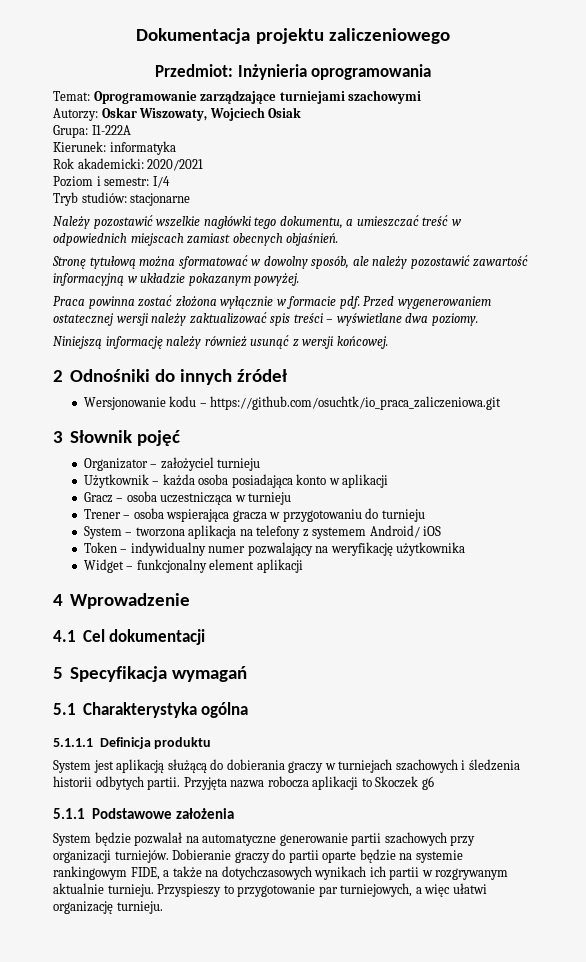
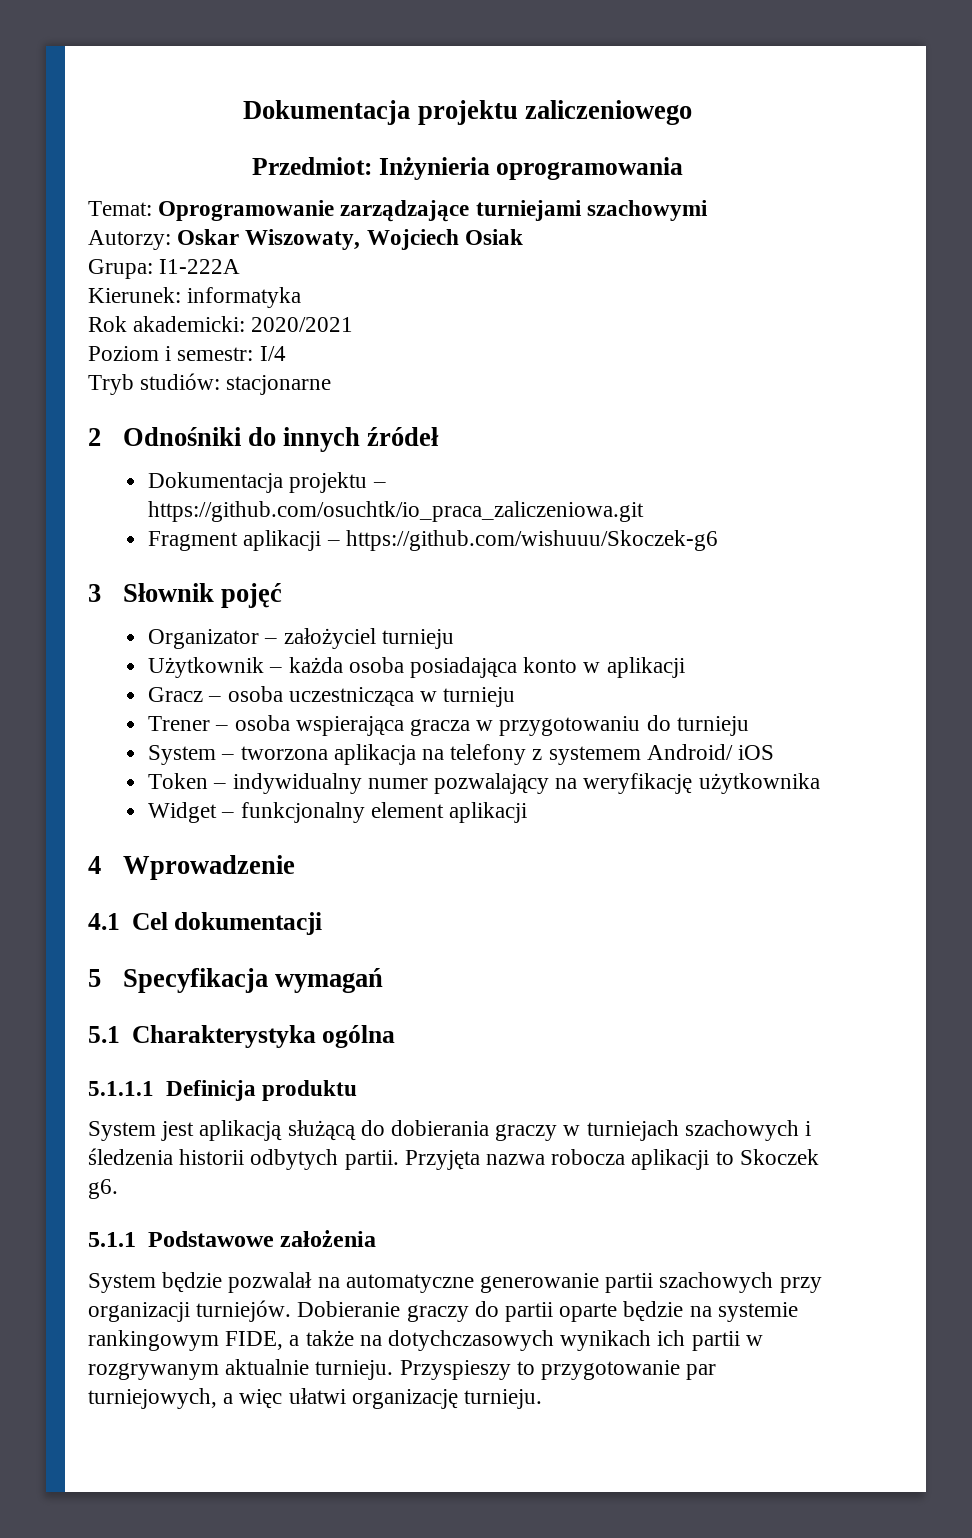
- Należy pozostawić wszelkie nagłówki tego dokumentu, a umieszczać treść w odpowiednich miejscach zamiast obecnych objaśnień.
- Stronę tytułową można sformatować w dowolny sposób, ale należy pozostawić zawartość informacyjną w układzie pokazanym powyżej.
- Praca powinna zostać złożona wyłącznie w formacie pdf. Przed wygenerowaniem ostatecznej wersji należy zaktualizować spis treści – wyświetlane dwa poziomy.
- Niniejszą informację należy również usunąć z wersji końcowej.
- Wersjonowanie kodu – https://github.com/osuchtk/io_praca_zaliczeniowa.git
+ Dokumentacja projektu – https://github.com/osuchtk/io_praca_zaliczeniowa.git
+ Fragment aplikacji – https://github.com/wishuuu/Skoczek-g6
- Przyjęta nazwa robocza aplikacji to Skoczek g6
+ Przyjęta nazwa robocza aplikacji to Skoczek g6.

